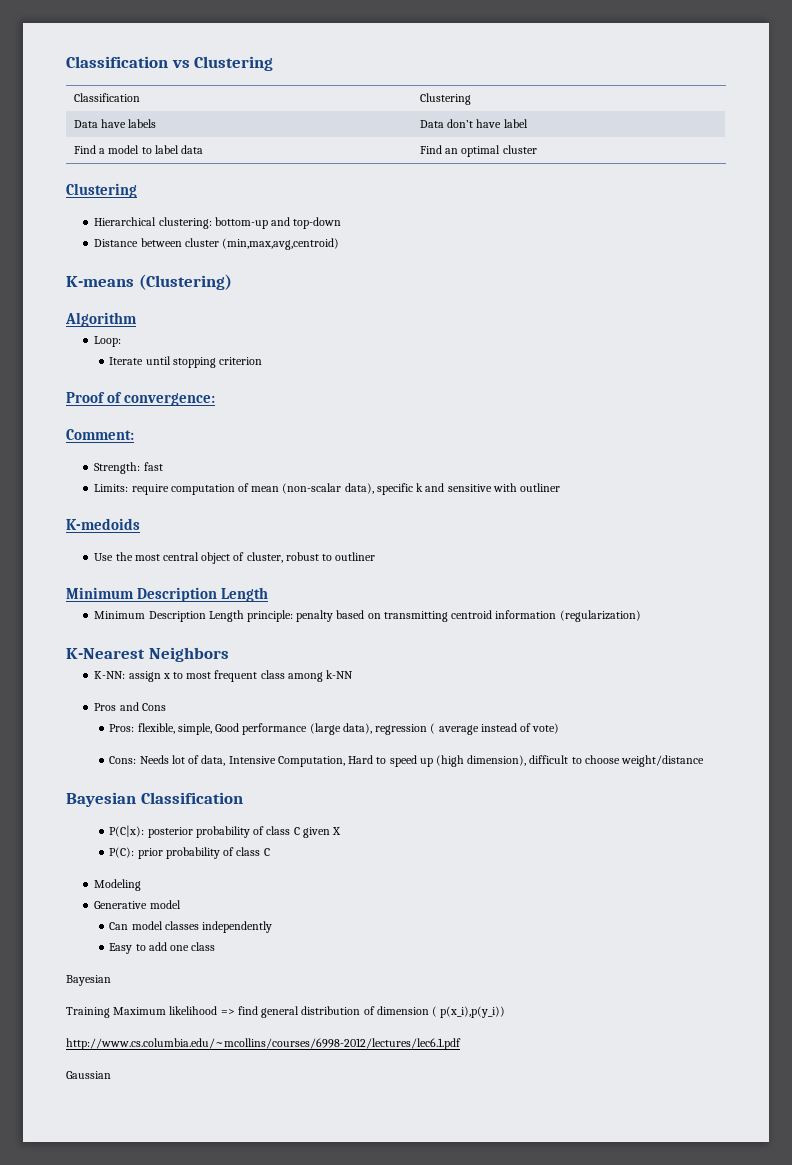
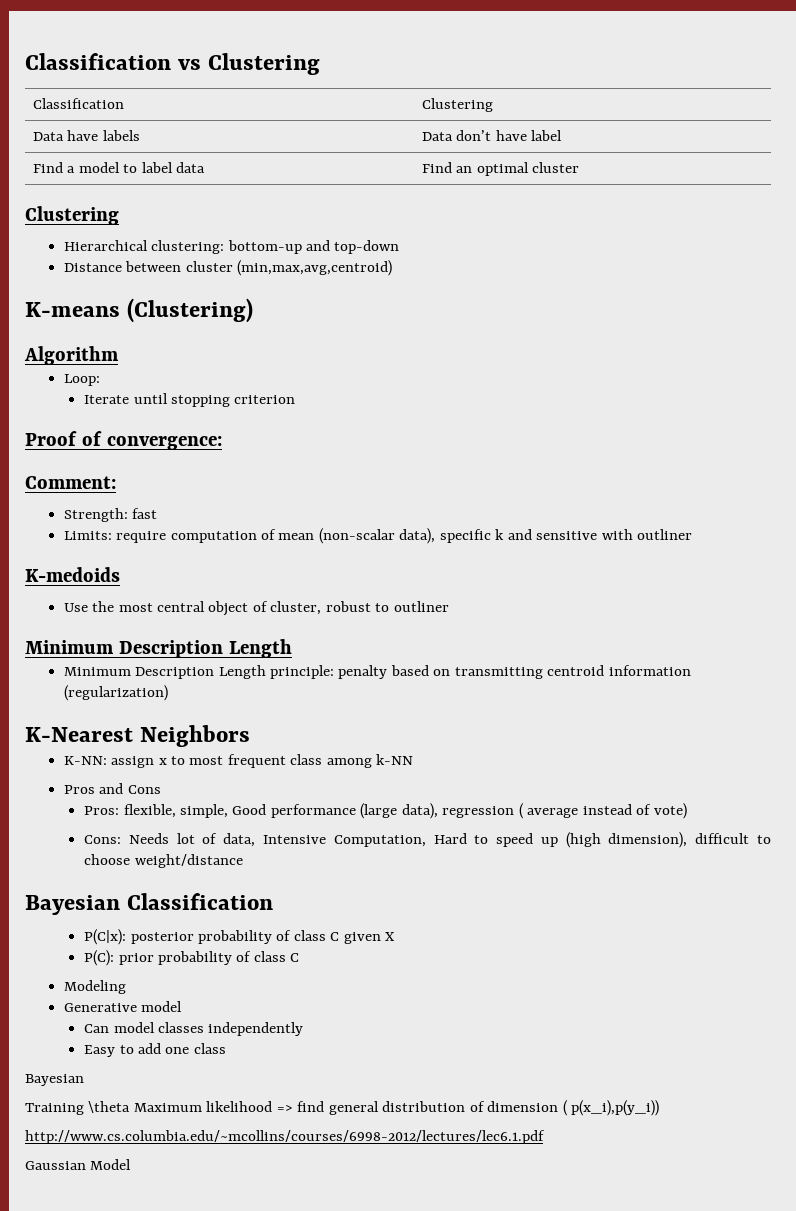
- Training Maximum likelihood => find general distribution of dimension ( p(x_i),p(y_i))
+ Training \theta Maximum likelihood => find general distribution of dimension ( p(x_i),p(y_i))
- Gaussian
+ Gaussian Model

